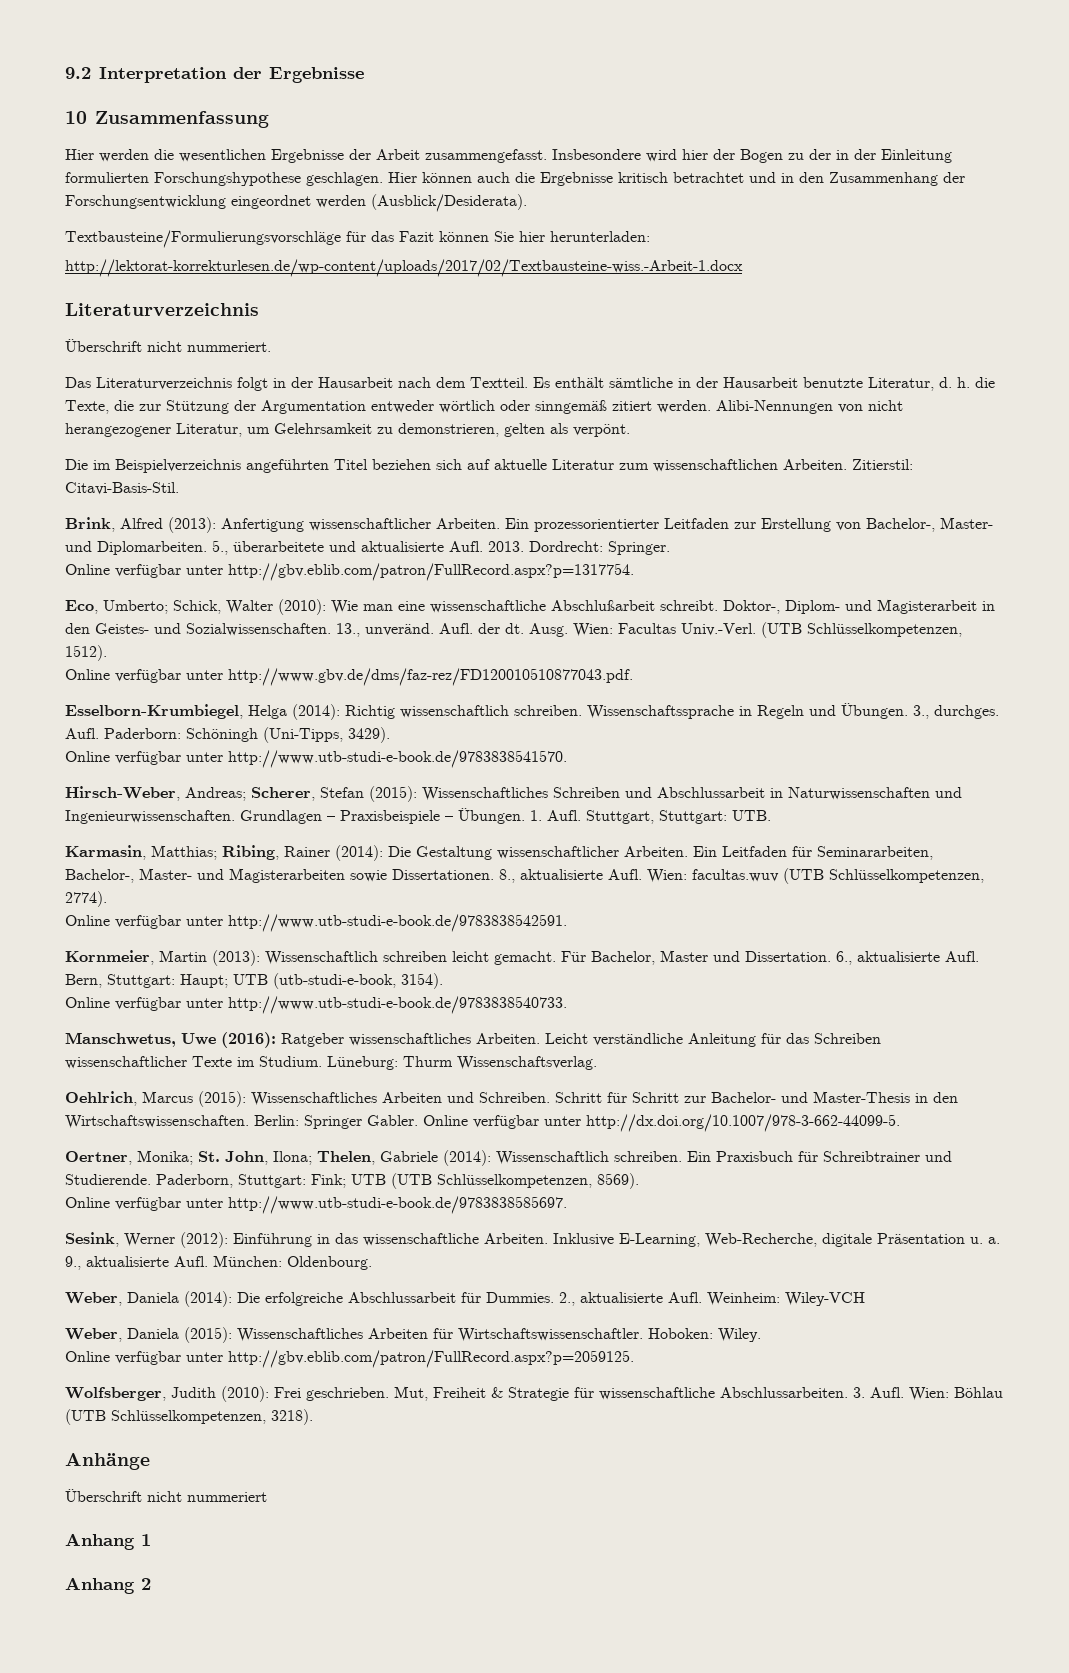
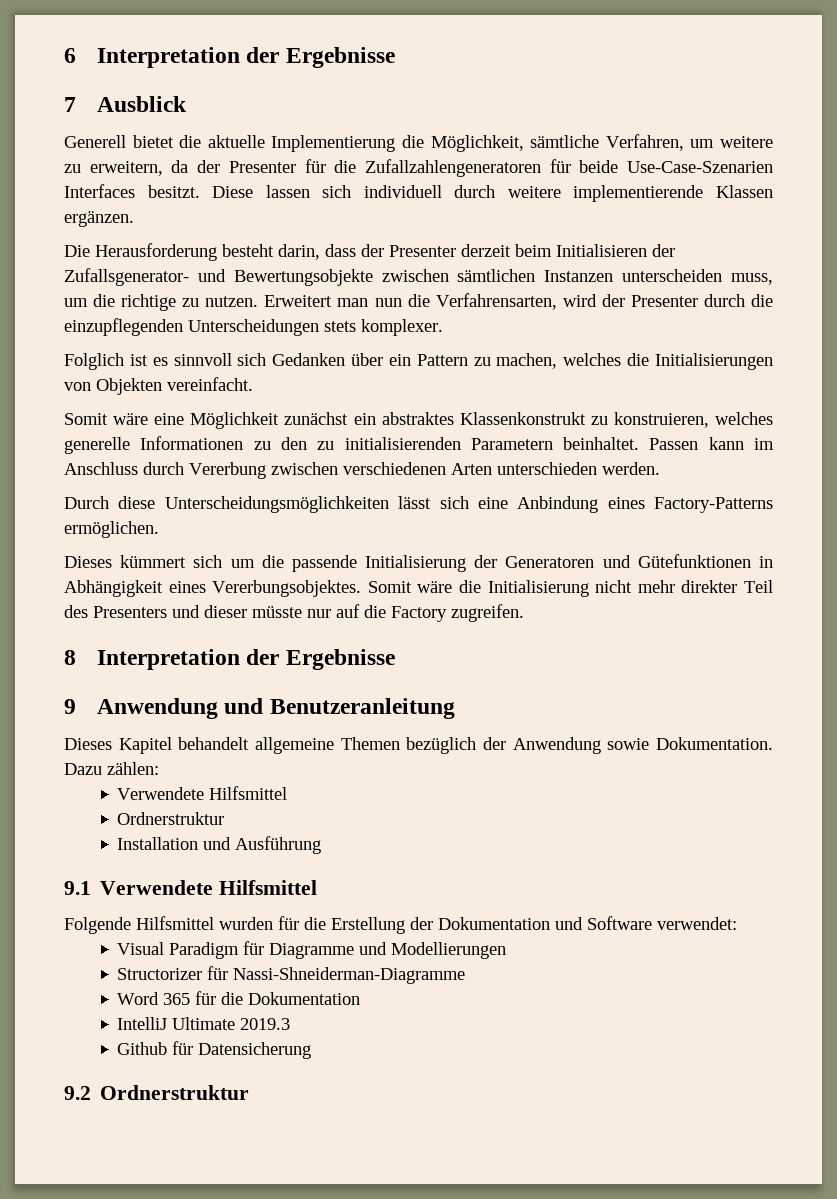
- 9.2 Interpretation der Ergebnisse
- 10 Zusammenfassung
- Hier werden die wesentlichen Ergebnisse der Arbeit zusammengefasst. Insbesondere wird hier der Bogen zu der in der Einleitung formulierten Forschungshypothese geschlagen. Hier können auch die Ergebnisse kritisch betrachtet und in den Zusammenhang der Forschungsentwicklung eingeordnet werden (Ausblick/Desiderata).
- Textbausteine/Formulierungsvorschläge für das Fazit können Sie hier herunterladen:
- http://lektorat-korrekturlesen.de/wp-content/uploads/2017/02/Textbausteine-wiss.-Arbeit-1.docx
- Literaturverzeichnis
- Überschrift nicht nummeriert.
- Das Literaturverzeichnis folgt in der Hausarbeit nach dem Textteil. Es enthält sämtliche in der Hausarbeit benutzte Literatur, d. h. die Texte, die zur Stützung der Argumentation entweder wörtlich oder sinngemäß zitiert werden. Alibi-Nennungen von nicht herangezogener Literatur, um Gelehrsamkeit zu demonstrieren, gelten als verpönt.
- Die im Beispielverzeichnis angeführten Titel beziehen sich auf aktuelle Literatur zum wissenschaftlichen Arbeiten. Zitierstil: Citavi-Basis-Stil.
- Brink, Alfred (2013): Anfertigung wissenschaftlicher Arbeiten. Ein prozessorientierter Leitfaden zur Erstellung von Bachelor-, Master- und Diplomarbeiten. 5., überarbeitete und aktualisierte Aufl. 2013. Dordrecht: Springer.
- Online verfügbar unter http://gbv.eblib.com/patron/FullRecord.aspx?p=1317754.
- Eco, Umberto; Schick, Walter (2010): Wie man eine wissenschaftliche Abschlußarbeit schreibt. Doktor-, Diplom- und Magisterarbeit in den Geistes- und Sozialwissenschaften. 13., unveränd. Aufl. der dt. Ausg. Wien: Facultas Univ.-Verl. (UTB Schlüsselkompetenzen, 1512).
- Online verfügbar unter http://www.gbv.de/dms/faz-rez/FD120010510877043.pdf.
- Esselborn-Krumbiegel, Helga (2014): Richtig wissenschaftlich schreiben. Wissenschaftssprache in Regeln und Übungen. 3., durchges. Aufl. Paderborn: Schöningh (Uni-Tipps, 3429).
- Online verfügbar unter http://www.utb-studi-e-book.de/9783838541570.
- Hirsch-Weber, Andreas; Scherer, Stefan (2015): Wissenschaftliches Schreiben und Abschlussarbeit in Naturwissenschaften und Ingenieurwissenschaften. Grundlagen – Praxisbeispiele – Übungen. 1. Aufl. Stuttgart, Stuttgart: UTB.
- Karmasin, Matthias; Ribing, Rainer (2014): Die Gestaltung wissenschaftlicher Arbeiten. Ein Leitfaden für Seminararbeiten, Bachelor-, Master- und Magisterarbeiten sowie Dissertationen. 8., aktualisierte Aufl. Wien: facultas.wuv (UTB Schlüsselkompetenzen, 2774).
- Online verfügbar unter http://www.utb-studi-e-book.de/9783838542591.
- Kornmeier, Martin (2013): Wissenschaftlich schreiben leicht gemacht. Für Bachelor, Master und Dissertation. 6., aktualisierte Aufl. Bern, Stuttgart: Haupt; UTB (utb-studi-e-book, 3154).
- Online verfügbar unter http://www.utb-studi-e-book.de/9783838540733.
- Manschwetus, Uwe (2016): Ratgeber wissenschaftliches Arbeiten. Leicht verständliche Anleitung für das Schreiben wissenschaftlicher Texte im Studium. Lüneburg: Thurm Wissenschaftsverlag.
- Oehlrich, Marcus (2015): Wissenschaftliches Arbeiten und Schreiben. Schritt für Schritt zur Bachelor- und Master-Thesis in den Wirtschaftswissenschaften. Berlin: Springer Gabler. Online verfügbar unter http://dx.doi.org/10.1007/978-3-662-44099-5.
- Oertner, Monika; St. John, Ilona; Thelen, Gabriele (2014): Wissenschaftlich schreiben. Ein Praxisbuch für Schreibtrainer und Studierende. Paderborn, Stuttgart: Fink; UTB (UTB Schlüsselkompetenzen, 8569).
- Online verfügbar unter http://www.utb-studi-e-book.de/9783838585697.
- Sesink, Werner (2012): Einführung in das wissenschaftliche Arbeiten. Inklusive E-Learning, Web-Recherche, digitale Präsentation u. a. 9., aktualisierte Aufl. München: Oldenbourg.
- Weber, Daniela (2014): Die erfolgreiche Abschlussarbeit für Dummies. 2., aktualisierte Aufl. Weinheim: Wiley-VCH
- Weber, Daniela (2015): Wissenschaftliches Arbeiten für Wirtschaftswissenschaftler. Hoboken: Wiley.
- Online verfügbar unter http://gbv.eblib.com/patron/FullRecord.aspx?p=2059125.
- Wolfsberger, Judith (2010): Frei geschrieben. Mut, Freiheit & Strategie für wissenschaftliche Abschlussarbeiten. 3. Aufl. Wien: Böhlau (UTB Schlüsselkompetenzen, 3218).
- Anhänge
- Überschrift nicht nummeriert
- Anhang 1
- Anhang 2
+ 6 Interpretation der Ergebnisse
+ 7 Ausblick
+ Generell bietet die aktuelle Implementierung die Möglichkeit, sämtliche Verfahren, um weitere zu erweitern, da der Presenter für die Zufallzahlengeneratoren für beide Use-Case-Szenarien Interfaces besitzt. Diese lassen sich individuell durch weitere implementierende Klassen ergänzen.
+ Die Herausforderung besteht darin, dass der Presenter derzeit beim Initialisieren der Zufallsgenerator- und Bewertungsobjekte zwischen sämtlichen Instanzen unterscheiden muss, um die richtige zu nutzen. Erweitert man nun die Verfahrensarten, wird der Presenter durch die einzupflegenden Unterscheidungen stets komplexer.
+ Folglich ist es sinnvoll sich Gedanken über ein Pattern zu machen, welches die Initialisierungen von Objekten vereinfacht.
+ Somit wäre eine Möglichkeit zunächst ein abstraktes Klassenkonstrukt zu konstruieren, welches generelle Informationen zu den zu initialisierenden Parametern beinhaltet. Passen kann im Anschluss durch Vererbung zwischen verschiedenen Arten unterschieden werden.
+ Durch diese Unterscheidungsmöglichkeiten lässt sich eine Anbindung eines Factory-Patterns ermöglichen.
+ Dieses kümmert sich um die passende Initialisierung der Generatoren und Gütefunktionen in Abhängigkeit eines Vererbungsobjektes. Somit wäre die Initialisierung nicht mehr direkter Teil des Presenters und dieser müsste nur auf die Factory zugreifen.
+ 8 Interpretation der Ergebnisse
+ 9 Anwendung und Benutzeranleitung
+ Dieses Kapitel behandelt allgemeine Themen bezüglich der Anwendung sowie Dokumentation. Dazu zählen:
+ Verwendete Hilfsmittel
+ Ordnerstruktur
+ Installation und Ausführung
+ 9.1 Verwendete Hilfsmittel
+ Folgende Hilfsmittel wurden für die Erstellung der Dokumentation und Software verwendet:
+ Visual Paradigm für Diagramme und Modellierungen
+ Structorizer für Nassi-Shneiderman-Diagramme
+ Word 365 für die Dokumentation
+ IntelliJ Ultimate 2019.3
+ Github für Datensicherung
+ 9.2 Ordnerstruktur

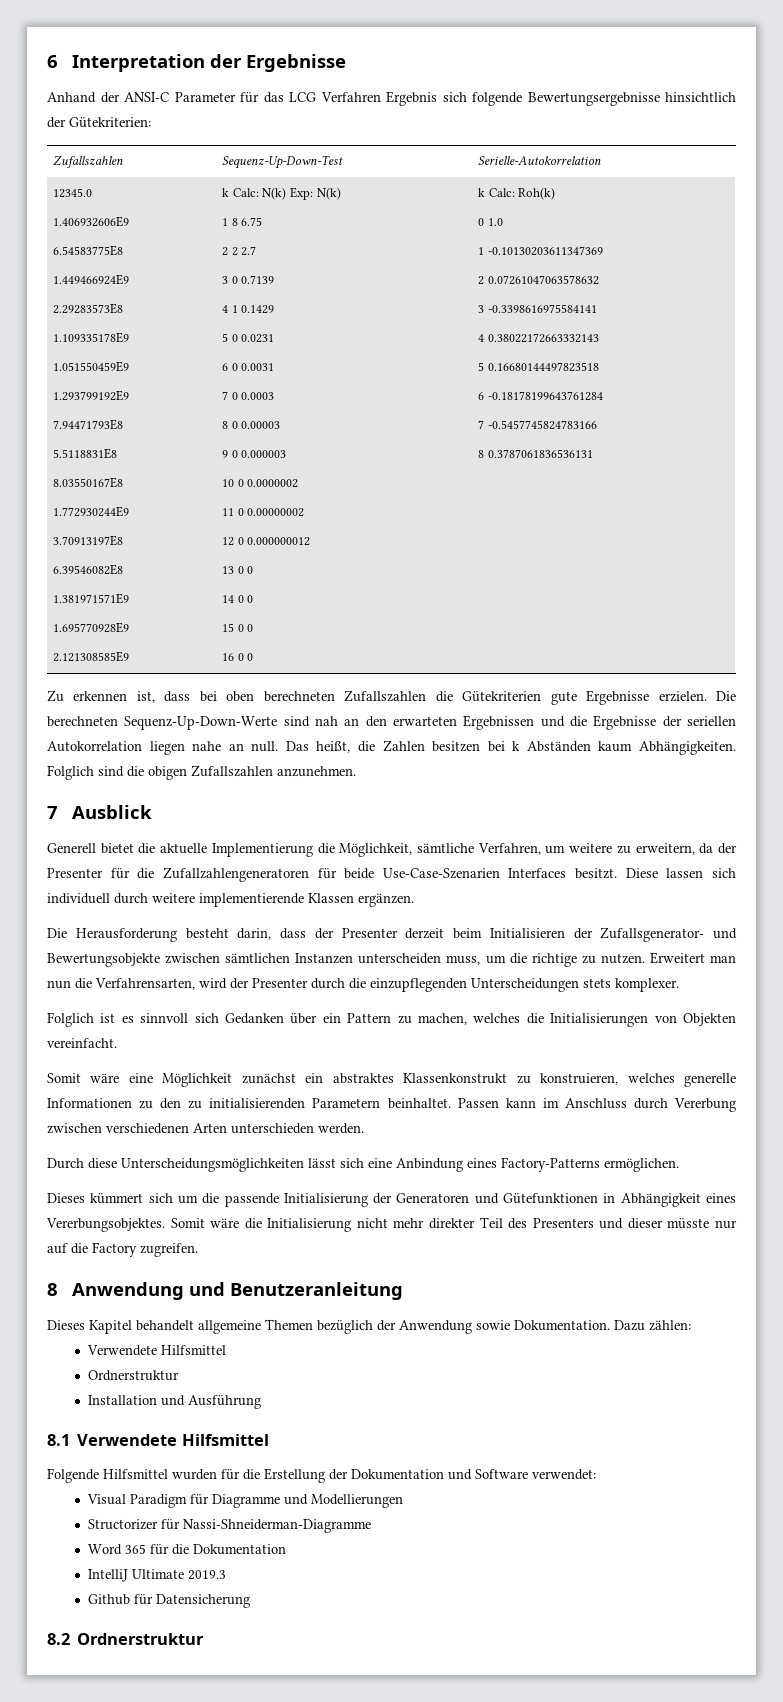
+ Anhand der ANSI-C Parameter für das LCG Verfahren Ergebnis sich folgende Bewertungsergebnisse hinsichtlich der Gütekriterien:
+ Zufallszahlen | Sequenz-Up-Down-Test | Serielle-Autokorrelation
+ 12345.0
+ 1.406932606E9
+ 6.54583775E8
+ 1.449466924E9
+ 2.29283573E8
+ 1.109335178E9
+ 1.051550459E9
+ 1.293799192E9
+ 7.94471793E8
+ 5.5118831E8
+ 8.03550167E8
+ 1.772930244E9
+ 3.70913197E8
+ 6.39546082E8
+ 1.381971571E9
+ 1.695770928E9
+ 2.121308585E9 | k Calc: N(k) Exp: N(k)
+ 1 8 6.75
+ 2 2 2.7
+ 3 0 0.7139
+ 4 1 0.1429
+ 5 0 0.0231
+ 6 0 0.0031
+ 7 0 0.0003
+ 8 0 0.00003
+ 9 0 0.000003
+ 10 0 0.0000002
+ 11 0 0.00000002
+ 12 0 0.000000012
+ 13 0 0
+ 14 0 0
+ 15 0 0
+ 16 0 0 | k Calc: Roh(k)
+ 0 1.0
+ 1 -0.10130203611347369
+ 2 0.07261047063578632
+ 3 -0.3398616975584141
+ 4 0.38022172663332143
+ 5 0.16680144497823518
+ 6 -0.18178199643761284
+ 7 -0.5457745824783166
+ 8 0.3787061836536131
+ Zu erkennen ist, dass bei oben berechneten Zufallszahlen die Gütekriterien gute Ergebnisse erzielen. Die berechneten Sequenz-Up-Down-Werte sind nah an den erwarteten Ergebnissen und die Ergebnisse der seriellen Autokorrelation liegen nahe an null. Das heißt, die Zahlen besitzen bei k Abständen kaum Abhängigkeiten. Folglich sind die obigen Zufallszahlen anzunehmen.
- 8 Interpretation der Ergebnisse
- 9 Anwendung und Benutzeranleitung
+ 8 Anwendung und Benutzeranleitung
- 9.1 Verwendete Hilfsmittel
+ 8.1 Verwendete Hilfsmittel
- 9.2 Ordnerstruktur
+ 8.2 Ordnerstruktur

